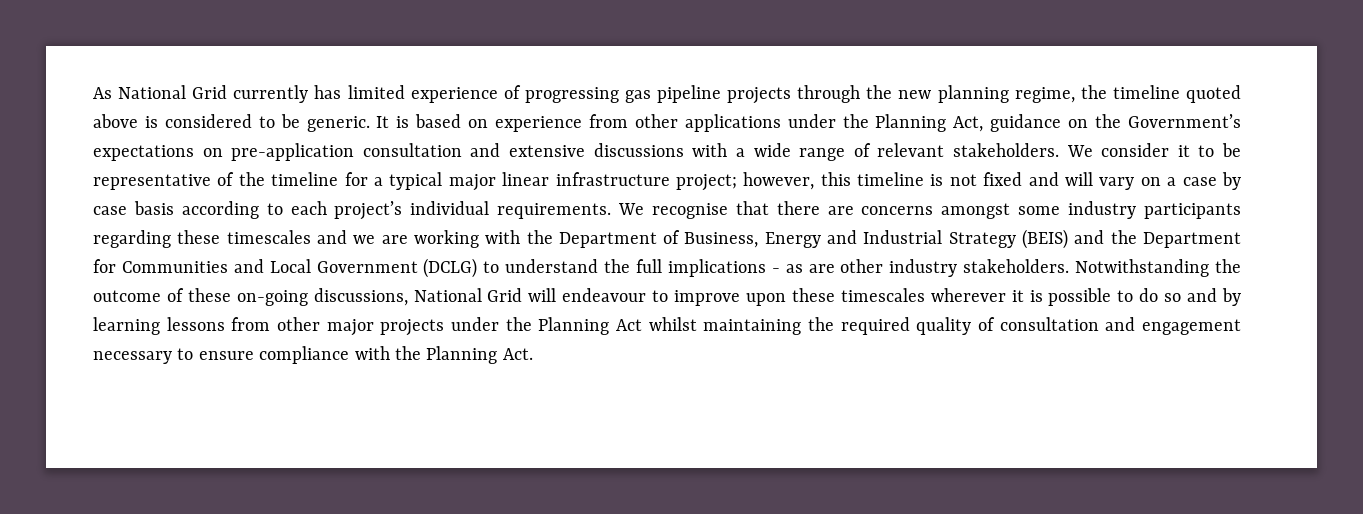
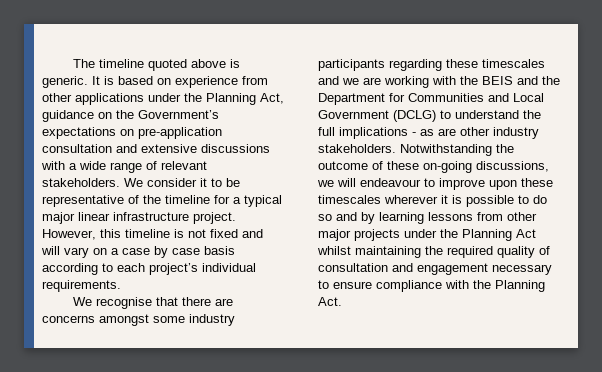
- As National Grid currently has limited experience of progressing gas pipeline projects through the new planning regime, the timeline quoted above is considered to be generic.
+ The timeline quoted above is generic.
- We consider it to be representative of the timeline for a typical major linear infrastructure project; however, this timeline is not fixed and will vary on a case by case basis according to each project’s individual requirements. We recognise that there are concerns amongst some industry participants regarding these timescales and we are working with the Department of Business, Energy and Industrial Strategy (BEIS) and the Department for Communities and Local Government (DCLG) to understand the full implications - as are other industry stakeholders.
+ We consider it to be representative of the timeline for a typical major linear infrastructure project. However, this timeline is not fixed and will vary on a case by case basis according to each project’s individual requirements.
+ We recognise that there are concerns amongst some industry participants regarding these timescales and we are working with the BEIS and the Department for Communities and Local Government (DCLG) to understand the full implications - as are other industry stakeholders.
- Notwithstanding the outcome of these on-going discussions, National Grid will endeavour to improve upon these timescales wherever it is possible to do so and by learning lessons from other major projects under the Planning Act whilst maintaining the required quality of consultation and engagement necessary to ensure compliance with the Planning Act.
+ Notwithstanding the outcome of these on-going discussions, we will endeavour to improve upon these timescales wherever it is possible to do so and by learning lessons from other major projects under the Planning Act whilst maintaining the required quality of consultation and engagement necessary to ensure compliance with the Planning Act.

